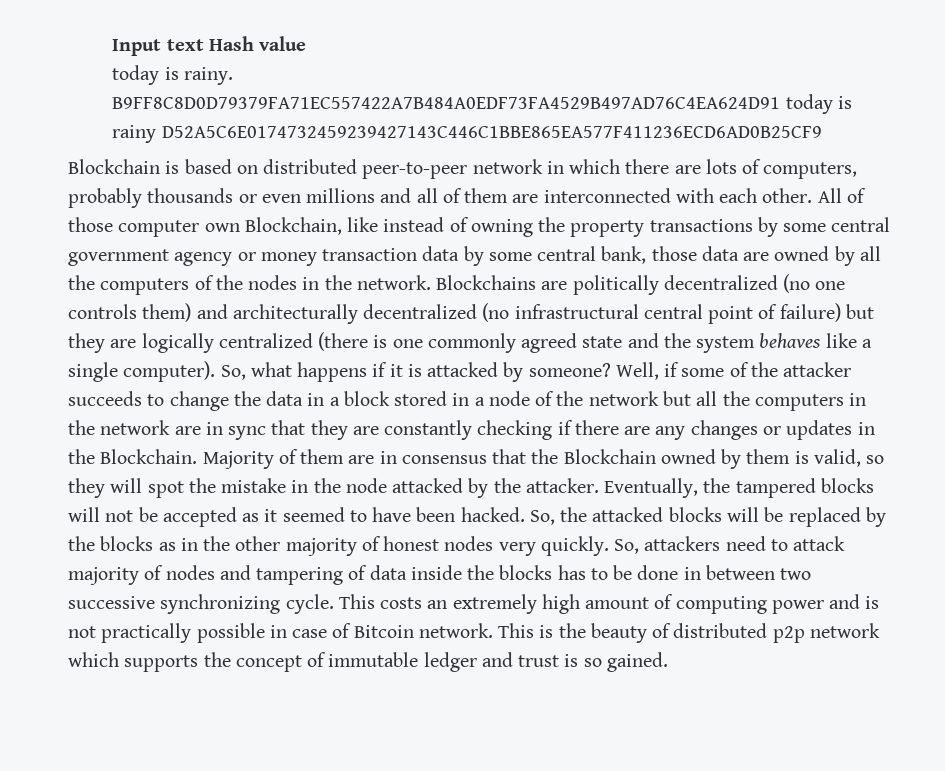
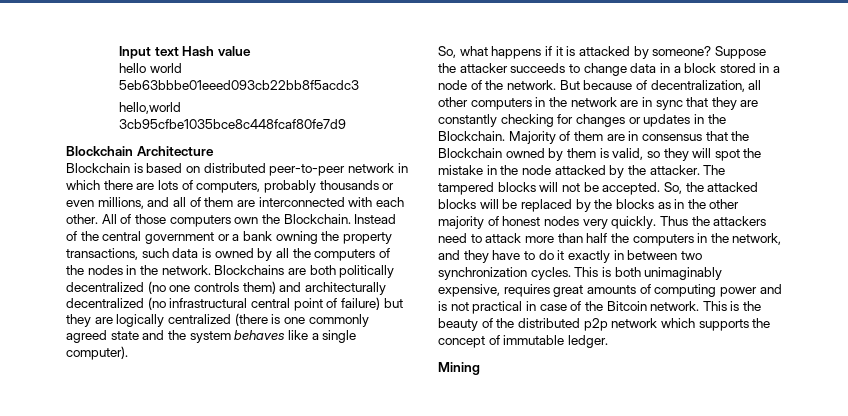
- today is rainy. B9FF8C8D0D79379FA71EC557422A7B484A0EDF73FA4529B497AD76C4EA624D91 today is rainy D52A5C6E0174732459239427143C446C1BBE865EA577F411236ECD6AD0B25CF9
+ hello world 5eb63bbbe01eeed093cb22bb8f5acdc3
+ hello,world 3cb95cfbe1035bce8c448fcaf80fe7d9
+ Blockchain Architecture
- Blockchain is based on distributed peer-to-peer network in which there are lots of computers, probably thousands or even millions and all of them are interconnected with each other.
+ Blockchain is based on distributed peer-to-peer network in which there are lots of computers, probably thousands or even millions, and all of them are interconnected with each other.
- All of those computer own Blockchain, like instead of owning the property transactions by some central government agency or money transaction data by some central bank, those data are owned by all the computers of the nodes in the network.
+ All of those computers own the Blockchain. Instead of the central government or a bank owning the property transactions, such data is owned by all the computers of the nodes in the network.
- Blockchains are politically decentralized (no one controls them) and architecturally decentralized (no infrastructural central point of failure) but they are logically centralized (there is one commonly agreed state and the system behaves like a single computer). So, what happens if it is attacked by someone?
+ Blockchains are both politically decentralized (no one controls them) and architecturally decentralized (no infrastructural central point of failure) but they are logically centralized (there is one commonly agreed state and the system behaves like a single computer).
+ So, what happens if it is attacked by someone?
- Well, if some of the attacker succeeds to change the data in a block stored in a node of the network but all the computers in the network are in sync that they are constantly checking if there are any changes or updates in the Blockchain.
+ Suppose the attacker succeeds to change data in a block stored in a node of the network. But because of decentralization, all other computers in the network are in sync that they are constantly checking for changes or updates in the Blockchain.
- Eventually, the tampered blocks will not be accepted as it seemed to have been hacked.
+ The tampered blocks will not be accepted.
- So, attackers need to attack majority of nodes and tampering of data inside the blocks has to be done in between two successive synchronizing cycle. This costs an extremely high amount of computing power and is not practically possible in case of Bitcoin network.
+ Thus the attackers need to attack more than half the computers in the network, and they have to do it exactly in between two synchronization cycles. This is both unimaginably expensive, requires great amounts of computing power and is not practical in case of the Bitcoin network.
- This is the beauty of distributed p2p network which supports the concept of immutable ledger and trust is so gained.
+ This is the beauty of the distributed p2p network which supports the concept of immutable ledger.
+ Mining

